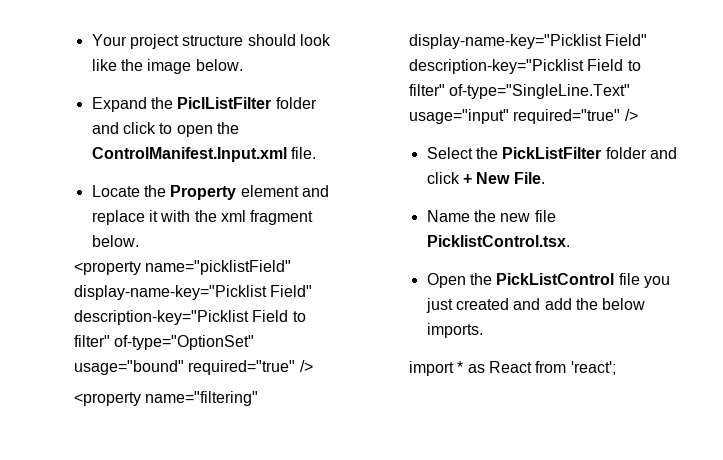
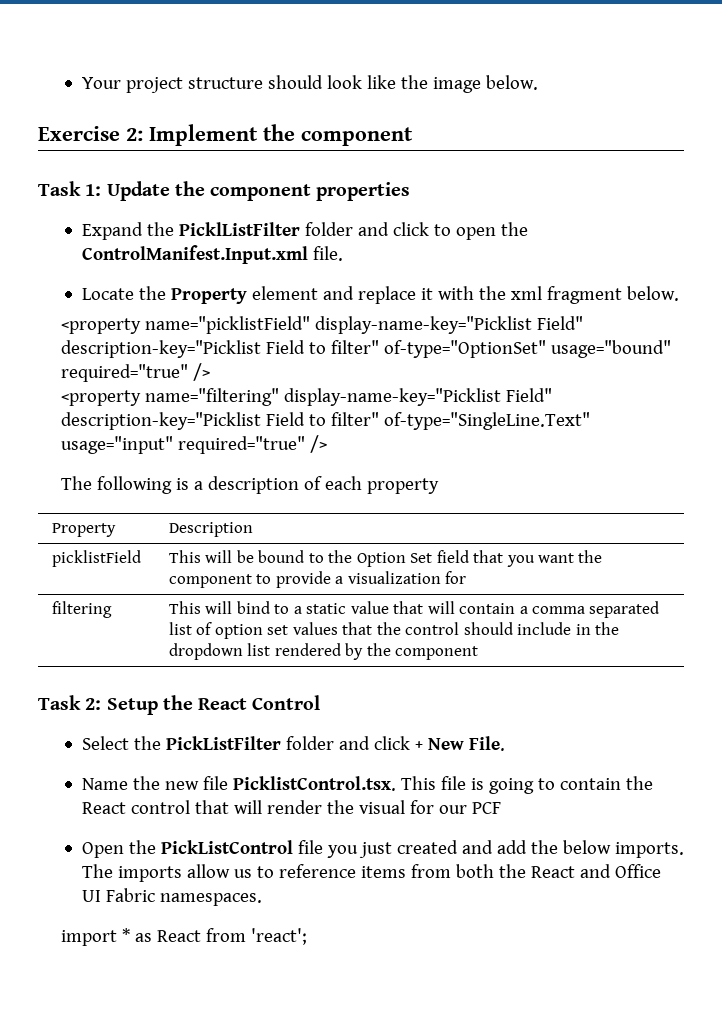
+ Exercise 2: Implement the component
+ Task 1: Update the component properties
- Expand the PiclListFilter folder and click to open the ControlManifest.Input.xml file.
+ Expand the PicklListFilter folder and click to open the ControlManifest.Input.xml file.
+ The following is a description of each property
+ Property | Description
+ picklistField | This will be bound to the Option Set field that you want the component to provide a visualization for
+ filtering | This will bind to a static value that will contain a comma separated list of option set values that the control should include in the dropdown list rendered by the component
+ Task 2: Setup the React Control
- Name the new file PicklistControl.tsx.
+ Name the new file PicklistControl.tsx. This file is going to contain the React control that will render the visual for our PCF
+ The imports allow us to reference items from both the React and Office UI Fabric namespaces.

